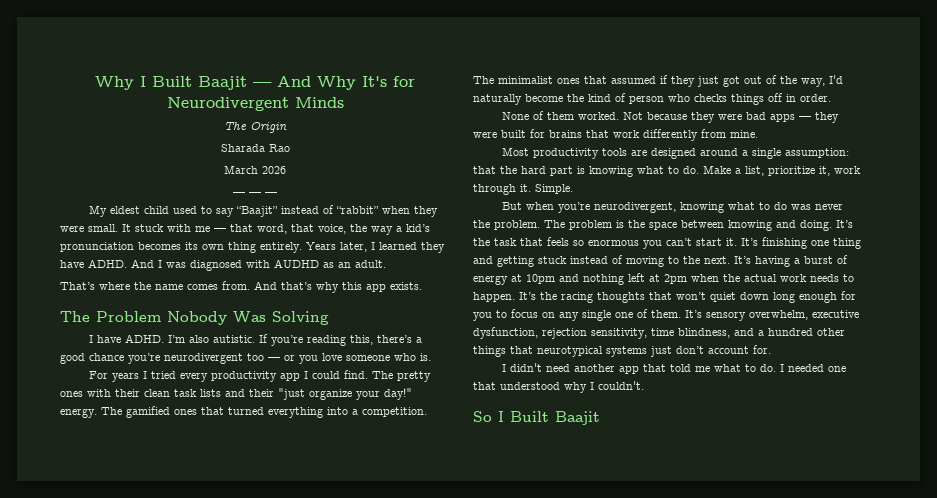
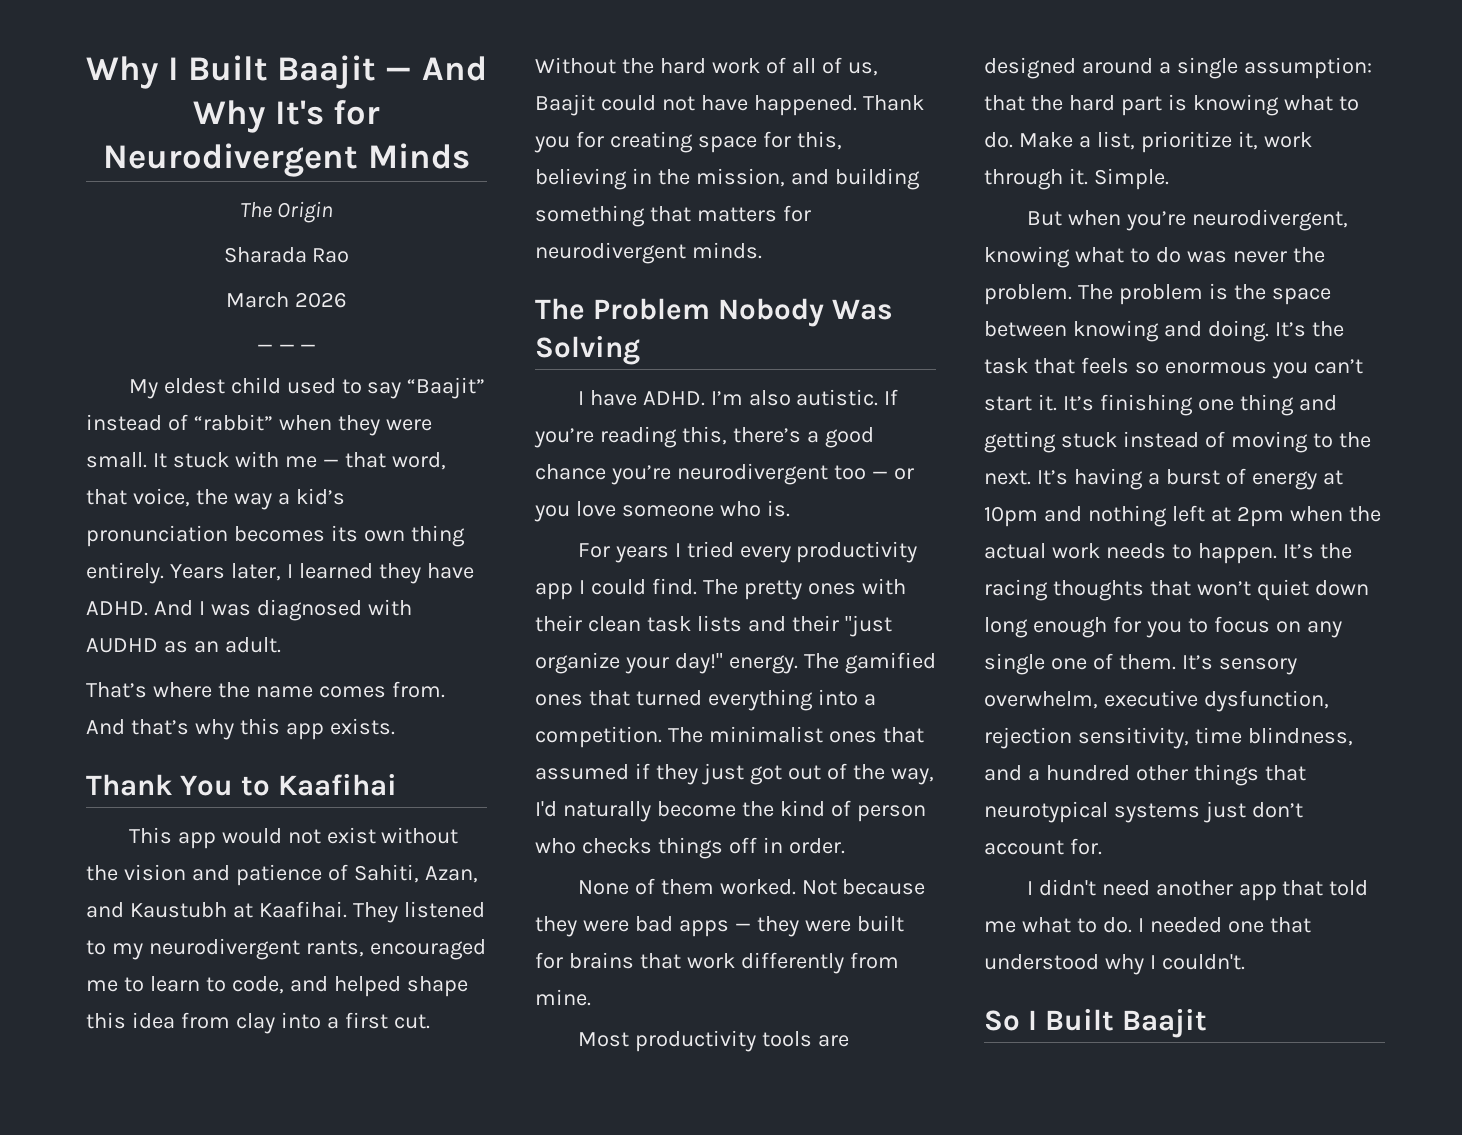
+ Thank You to Kaafihai
+ This app would not exist without the vision and patience of Sahiti, Azan, and Kaustubh at Kaafihai. They listened to my neurodivergent rants, encouraged me to learn to code, and helped shape this idea from clay into a first cut. Without the hard work of all of us, Baajit could not have happened. Thank you for creating space for this, believing in the mission, and building something that matters for neurodivergent minds.

